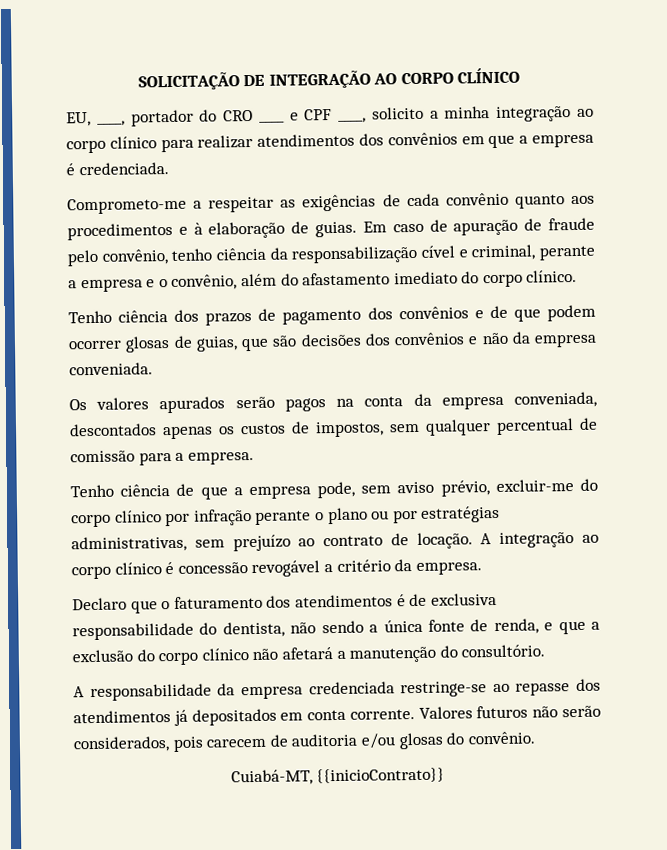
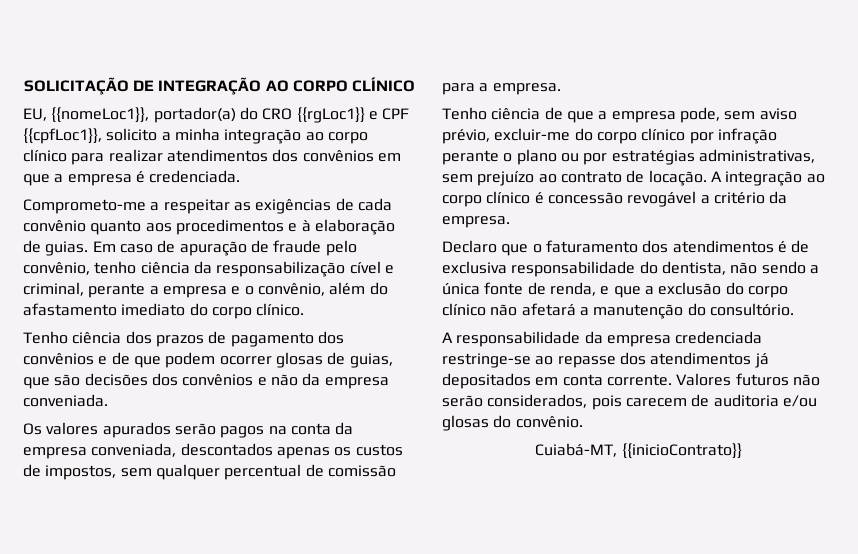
- EU, ____, portador do CRO ____ e CPF ____, solicito a minha integração ao corpo clínico para realizar atendimentos dos convênios em que a empresa é credenciada.
+ EU, {{nomeLoc1}}, portador(a) do CRO {{rgLoc1}} e CPF {{cpfLoc1}}, solicito a minha integração ao corpo clínico para realizar atendimentos dos convênios em que a empresa é credenciada.

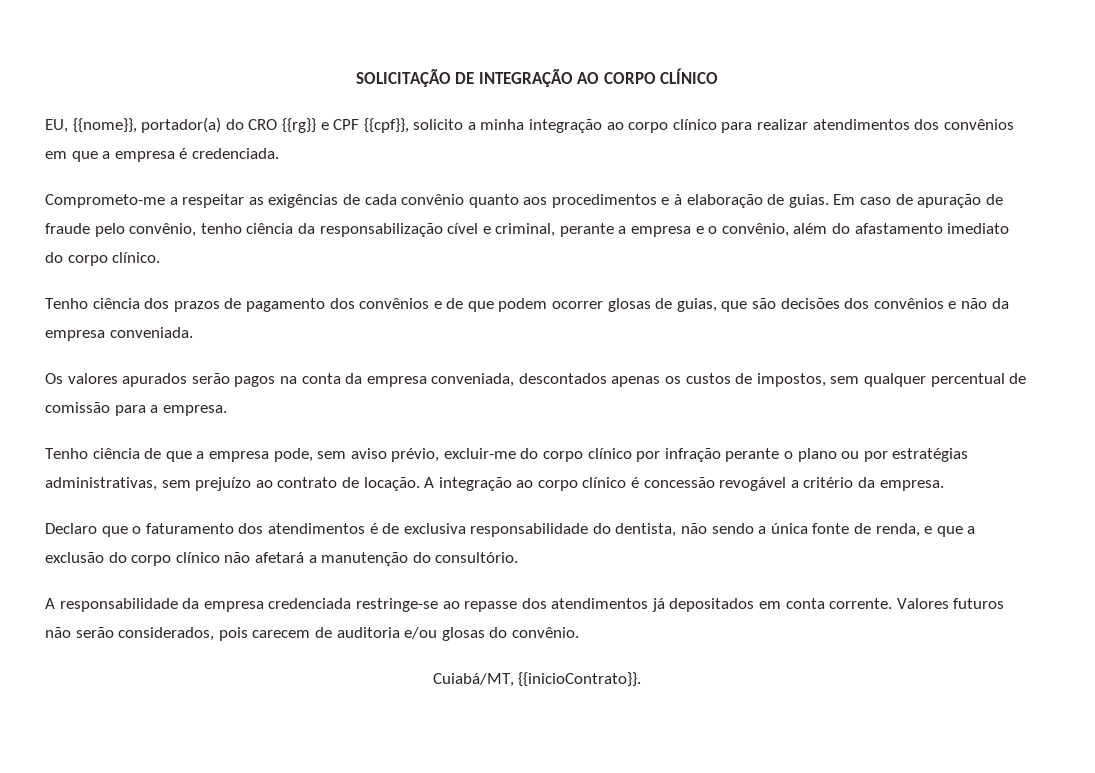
- EU, {{nomeLoc1}}, portador(a) do CRO {{rgLoc1}} e CPF {{cpfLoc1}}, solicito a minha integração ao corpo clínico para realizar atendimentos dos convênios em que a empresa é credenciada.
+ EU, {{nome}}, portador(a) do CRO {{rg}} e CPF {{cpf}}, solicito a minha integração ao corpo clínico para realizar atendimentos dos convênios em que a empresa é credenciada.
- Cuiabá-MT, {{inicioContrato}}
+ Cuiabá/MT, {{inicioContrato}}.

